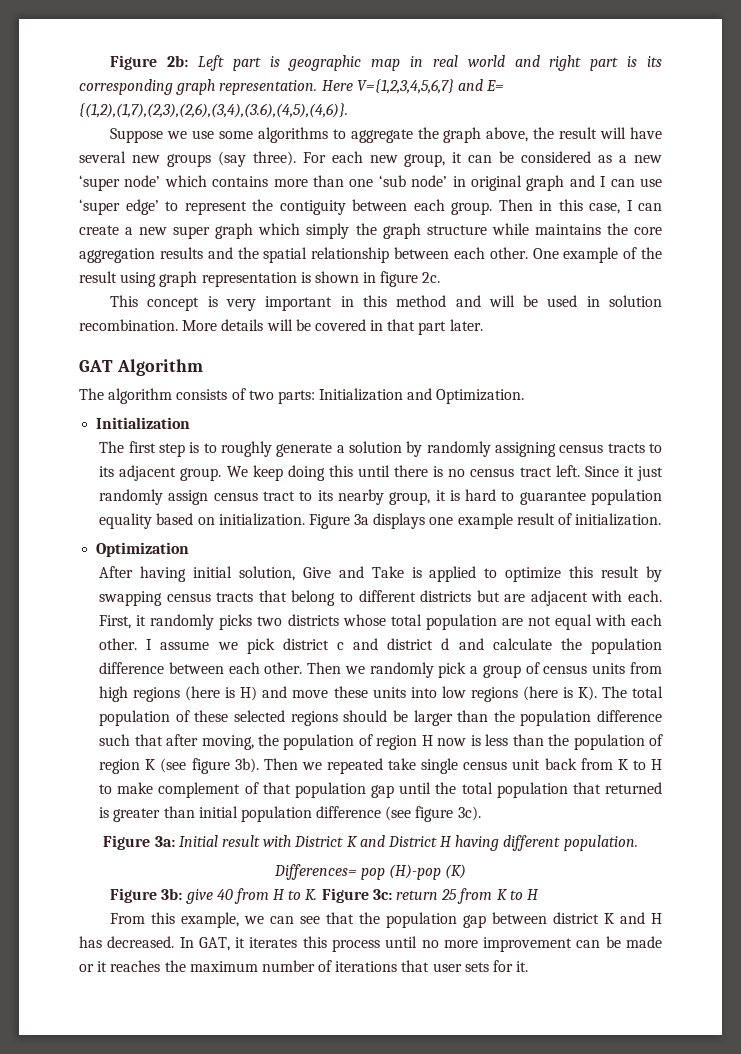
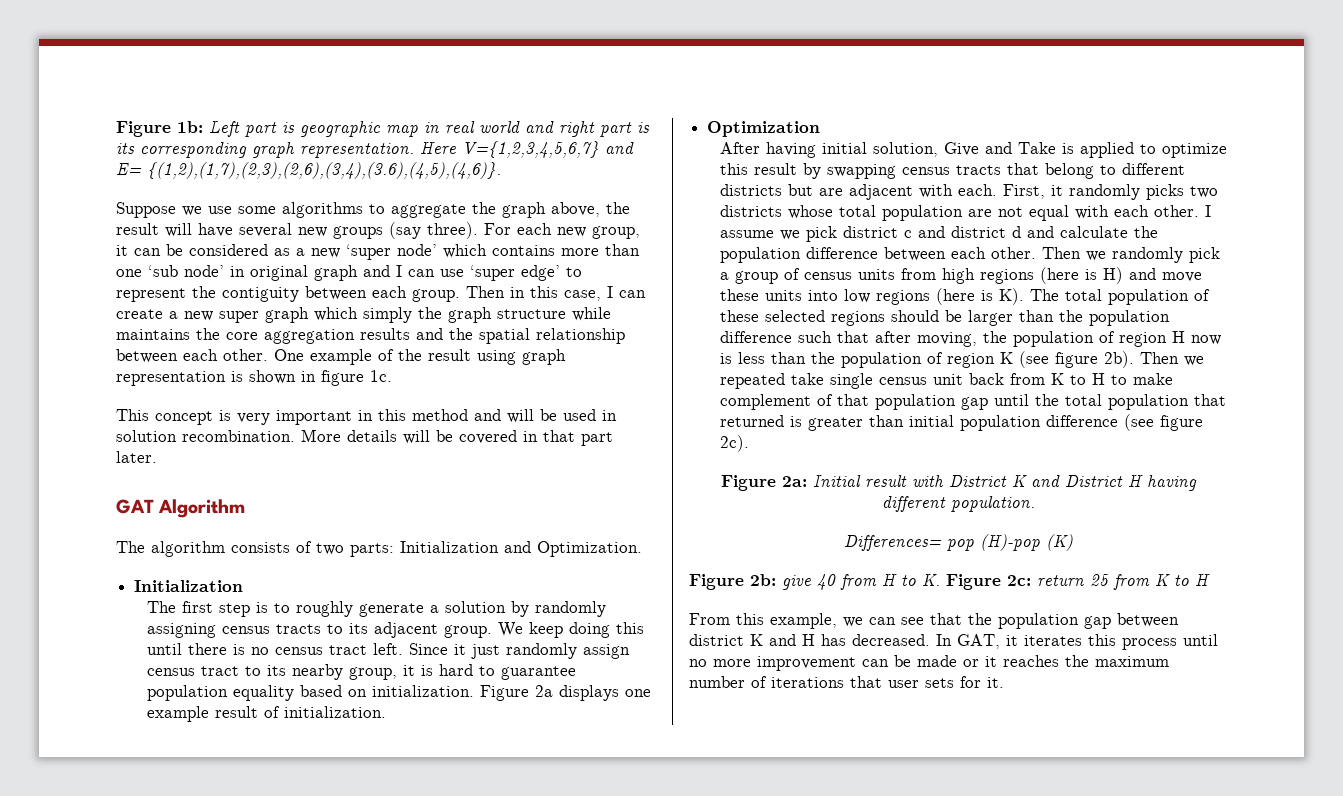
- Figure 2b: Left part is geographic map in real world and right part is its corresponding graph representation.
+ Figure 1b: Left part is geographic map in real world and right part is its corresponding graph representation.
- One example of the result using graph representation is shown in figure 2c.
+ One example of the result using graph representation is shown in figure 1c.
- Figure 3a displays one example result of initialization.
+ Figure 2a displays one example result of initialization.
- Then we randomly pick a group of census units from high regions (here is H) and move these units into low regions (here is K). The total population of these selected regions should be larger than the population difference such that after moving, the population of region H now is less than the population of region K (see figure 3b).
+ Then we randomly pick a group of census units from high regions (here is H) and move these units into low regions (here is K). The total population of these selected regions should be larger than the population difference such that after moving, the population of region H now is less than the population of region K (see figure 2b).
- Then we repeated take single census unit back from K to H to make complement of that population gap until the total population that returned is greater than initial population difference (see figure 3c).
- Figure 3a: Initial result with District K and District H having different population.
+ Then we repeated take single census unit back from K to H to make complement of that population gap until the total population that returned is greater than initial population difference (see figure 2c).
+ Figure 2a: Initial result with District K and District H having different population.
- Figure 3b: give 40 from H to K. Figure 3c: return 25 from K to H
+ Figure 2b: give 40 from H to K. Figure 2c: return 25 from K to H

